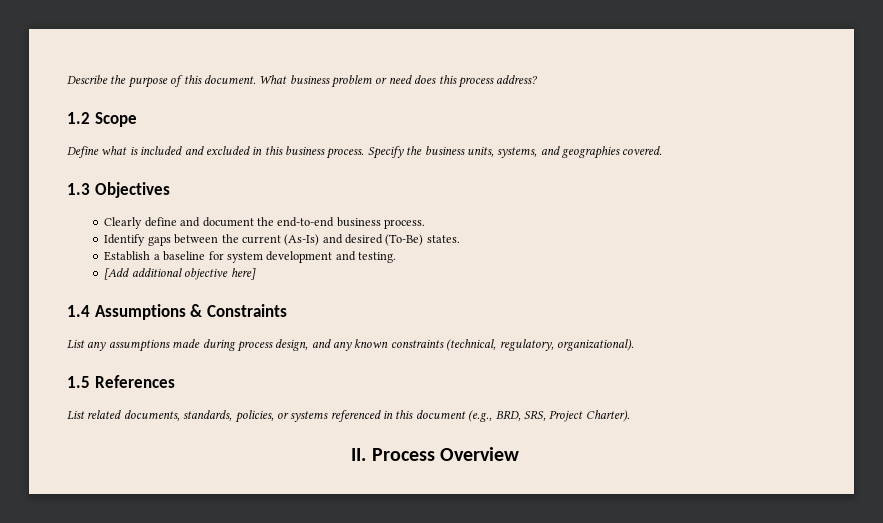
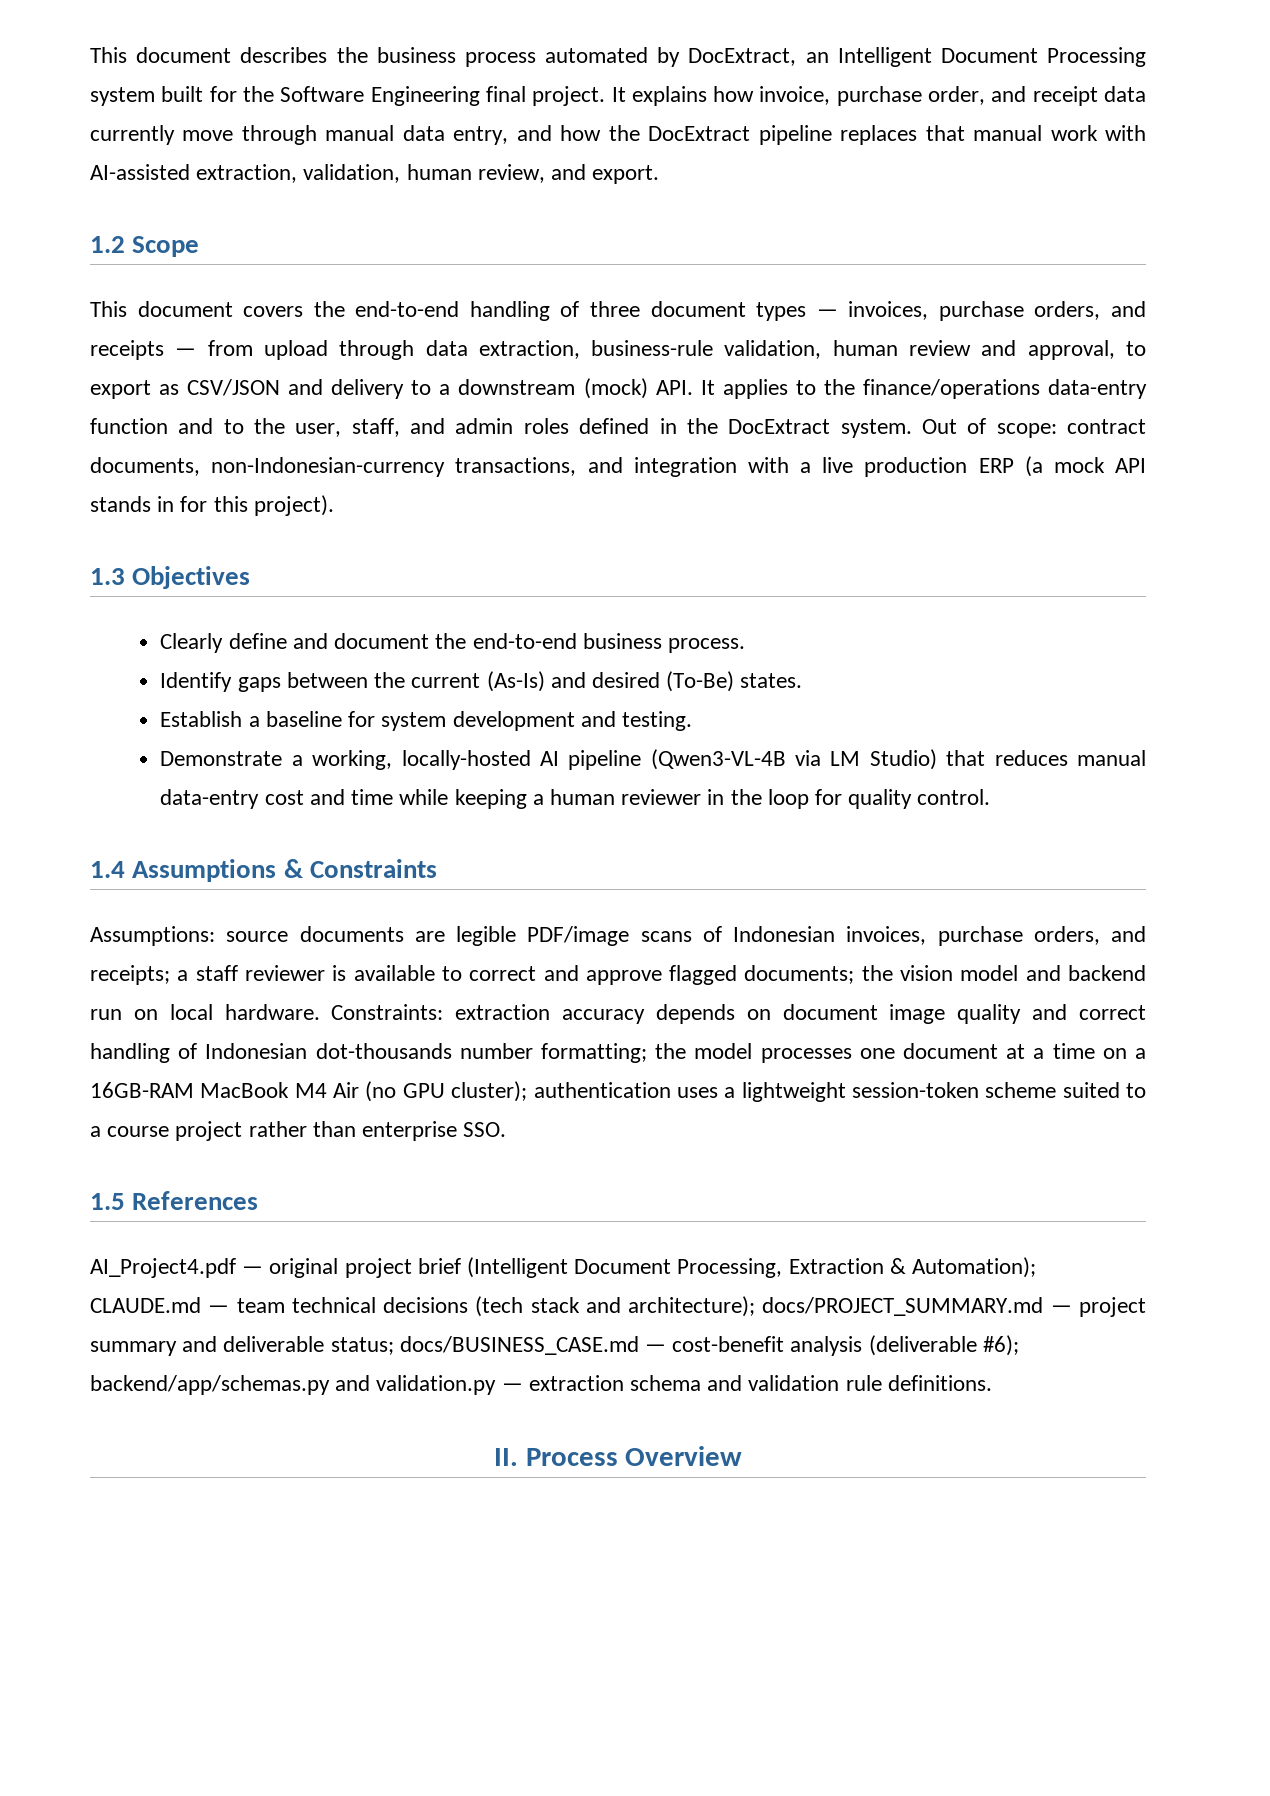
- Describe the purpose of this document. What business problem or need does this process address?
+ This document describes the business process automated by DocExtract, an Intelligent Document Processing system built for the Software Engineering final project. It explains how invoice, purchase order, and receipt data currently move through manual data entry, and how the DocExtract pipeline replaces that manual work with AI-assisted extraction, validation, human review, and export.
  1.2 Scope
- Define what is included and excluded in this business process. Specify the business units, systems, and geographies covered.
+ This document covers the end-to-end handling of three document types — invoices, purchase orders, and receipts — from upload through data extraction, business-rule validation, human review and approval, to export as CSV/JSON and delivery to a downstream (mock) API. It applies to the finance/operations data-entry function and to the user, staff, and admin roles defined in the DocExtract system. Out of scope: contract documents, non-Indonesian-currency transactions, and integration with a live production ERP (a mock API stands in for this project).
- [Add additional objective here]
+ Demonstrate a working, locally-hosted AI pipeline (Qwen3-VL-4B via LM Studio) that reduces manual data-entry cost and time while keeping a human reviewer in the loop for quality control.
  1.4 Assumptions & Constraints
- List any assumptions made during process design, and any known constraints (technical, regulatory, organizational).
+ Assumptions: source documents are legible PDF/image scans of Indonesian invoices, purchase orders, and receipts; a staff reviewer is available to correct and approve flagged documents; the vision model and backend run on local hardware. Constraints: extraction accuracy depends on document image quality and correct handling of Indonesian dot-thousands number formatting; the model processes one document at a time on a 16GB-RAM MacBook M4 Air (no GPU cluster); authentication uses a lightweight session-token scheme suited to a course project rather than enterprise SSO.
  1.5 References
- List related documents, standards, policies, or systems referenced in this document (e.g., BRD, SRS, Project Charter).
+ AI_Project4.pdf — original project brief (Intelligent Document Processing, Extraction & Automation); CLAUDE.md — team technical decisions (tech stack and architecture); docs/PROJECT_SUMMARY.md — project summary and deliverable status; docs/BUSINESS_CASE.md — cost-benefit analysis (deliverable #6); backend/app/schemas.py and validation.py — extraction schema and validation rule definitions.

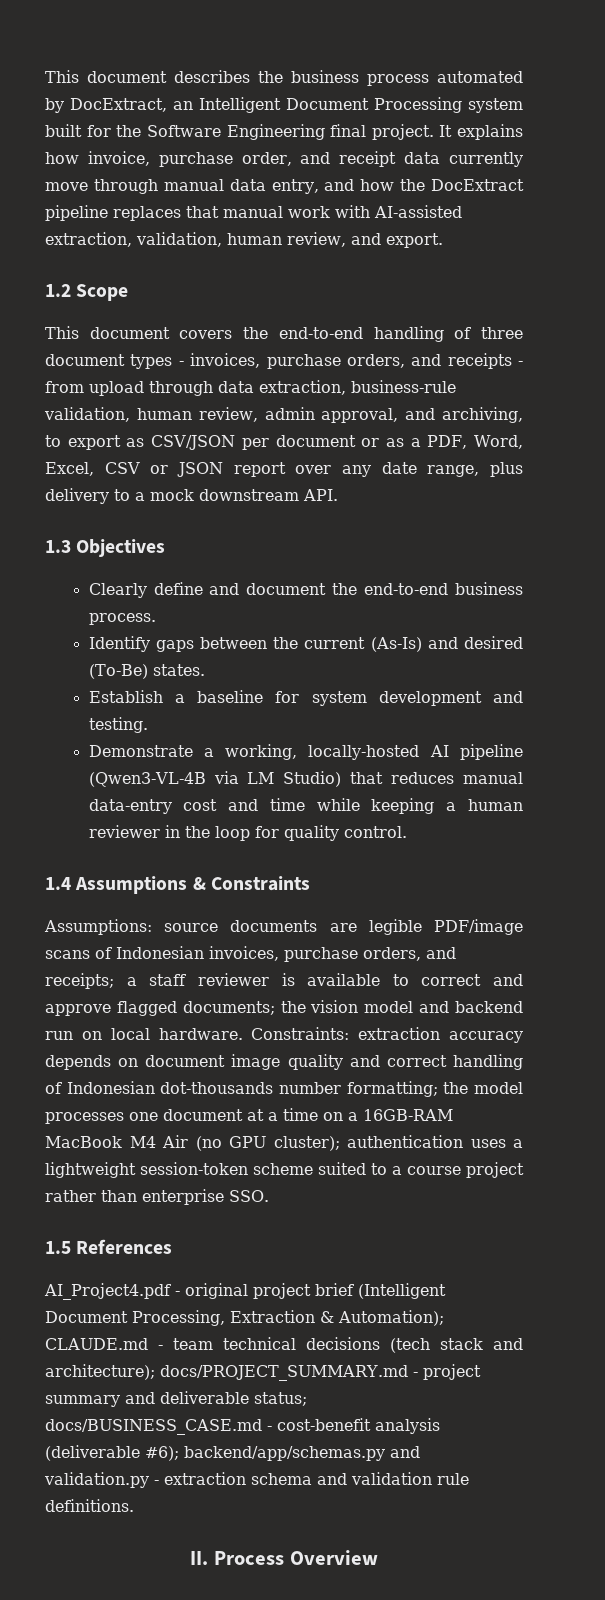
- This document covers the end-to-end handling of three document types — invoices, purchase orders, and receipts — from upload through data extraction, business-rule validation, human review and approval, to export as CSV/JSON and delivery to a downstream (mock) API. It applies to the finance/operations data-entry function and to the user, staff, and admin roles defined in the DocExtract system. Out of scope: contract documents, non-Indonesian-currency transactions, and integration with a live production ERP (a mock API stands in for this project).
+ This document covers the end-to-end handling of three document types - invoices, purchase orders, and receipts - from upload through data extraction, business-rule validation, human review, admin approval, and archiving, to export as CSV/JSON per document or as a PDF, Word, Excel, CSV or JSON report over any date range, plus delivery to a mock downstream API.
- AI_Project4.pdf — original project brief (Intelligent Document Processing, Extraction & Automation); CLAUDE.md — team technical decisions (tech stack and architecture); docs/PROJECT_SUMMARY.md — project summary and deliverable status; docs/BUSINESS_CASE.md — cost-benefit analysis (deliverable #6); backend/app/schemas.py and validation.py — extraction schema and validation rule definitions.
+ AI_Project4.pdf - original project brief (Intelligent Document Processing, Extraction & Automation); CLAUDE.md - team technical decisions (tech stack and architecture); docs/PROJECT_SUMMARY.md - project summary and deliverable status; docs/BUSINESS_CASE.md - cost-benefit analysis (deliverable #6); backend/app/schemas.py and validation.py - extraction schema and validation rule definitions.

